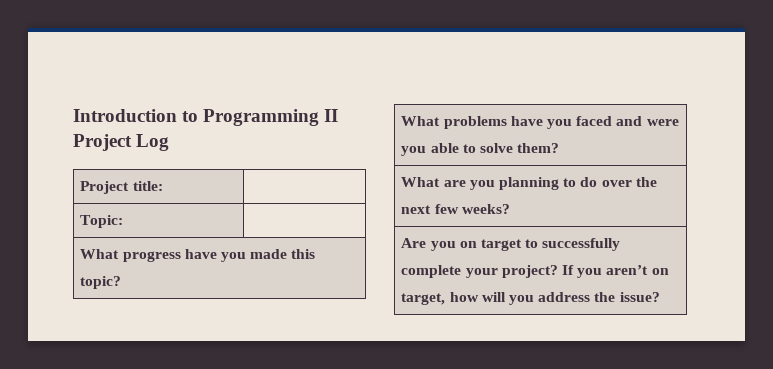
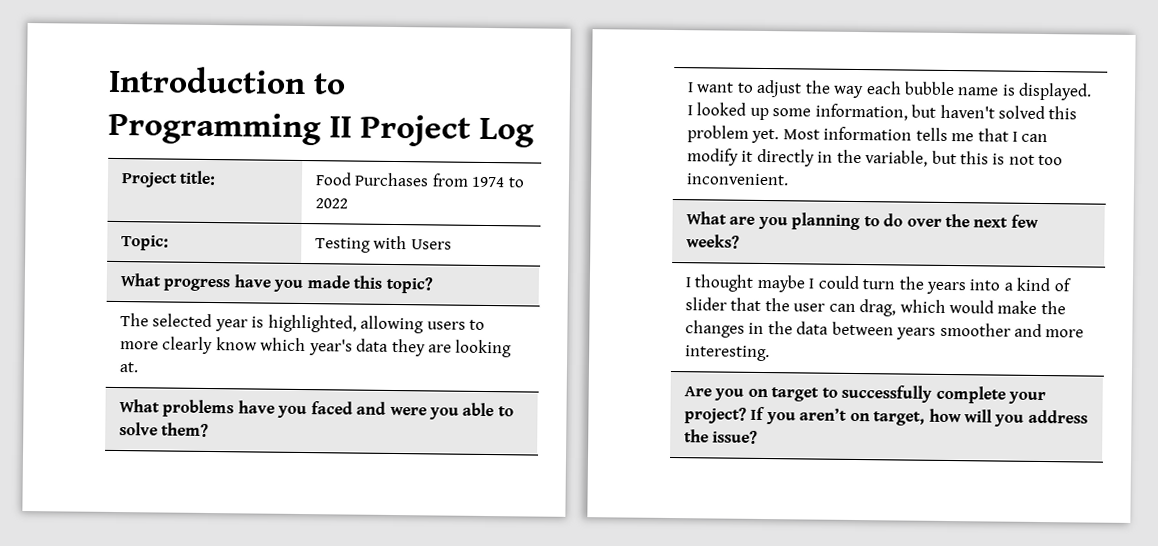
- Project title: |
- Topic: |
+ Project title: | Food Purchases from 1974 to 2022
+ Topic: | Testing with Users
+ The selected year is highlighted, allowing users to more clearly know which year's data they are looking at.
+ I want to adjust the way each bubble name is displayed. I looked up some information, but haven't solved this problem yet. Most information tells me that I can modify it directly in the variable, but this is not too inconvenient.
+ I thought maybe I could turn the years into a kind of slider that the user can drag, which would make the changes in the data between years smoother and more interesting.

